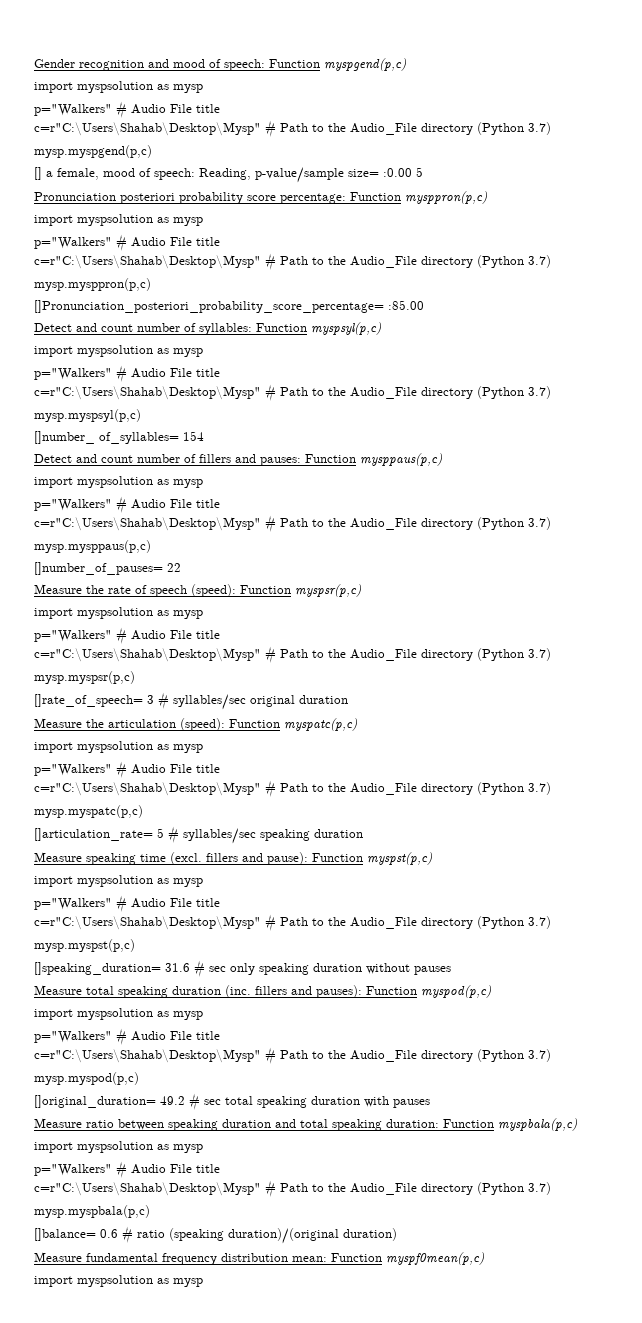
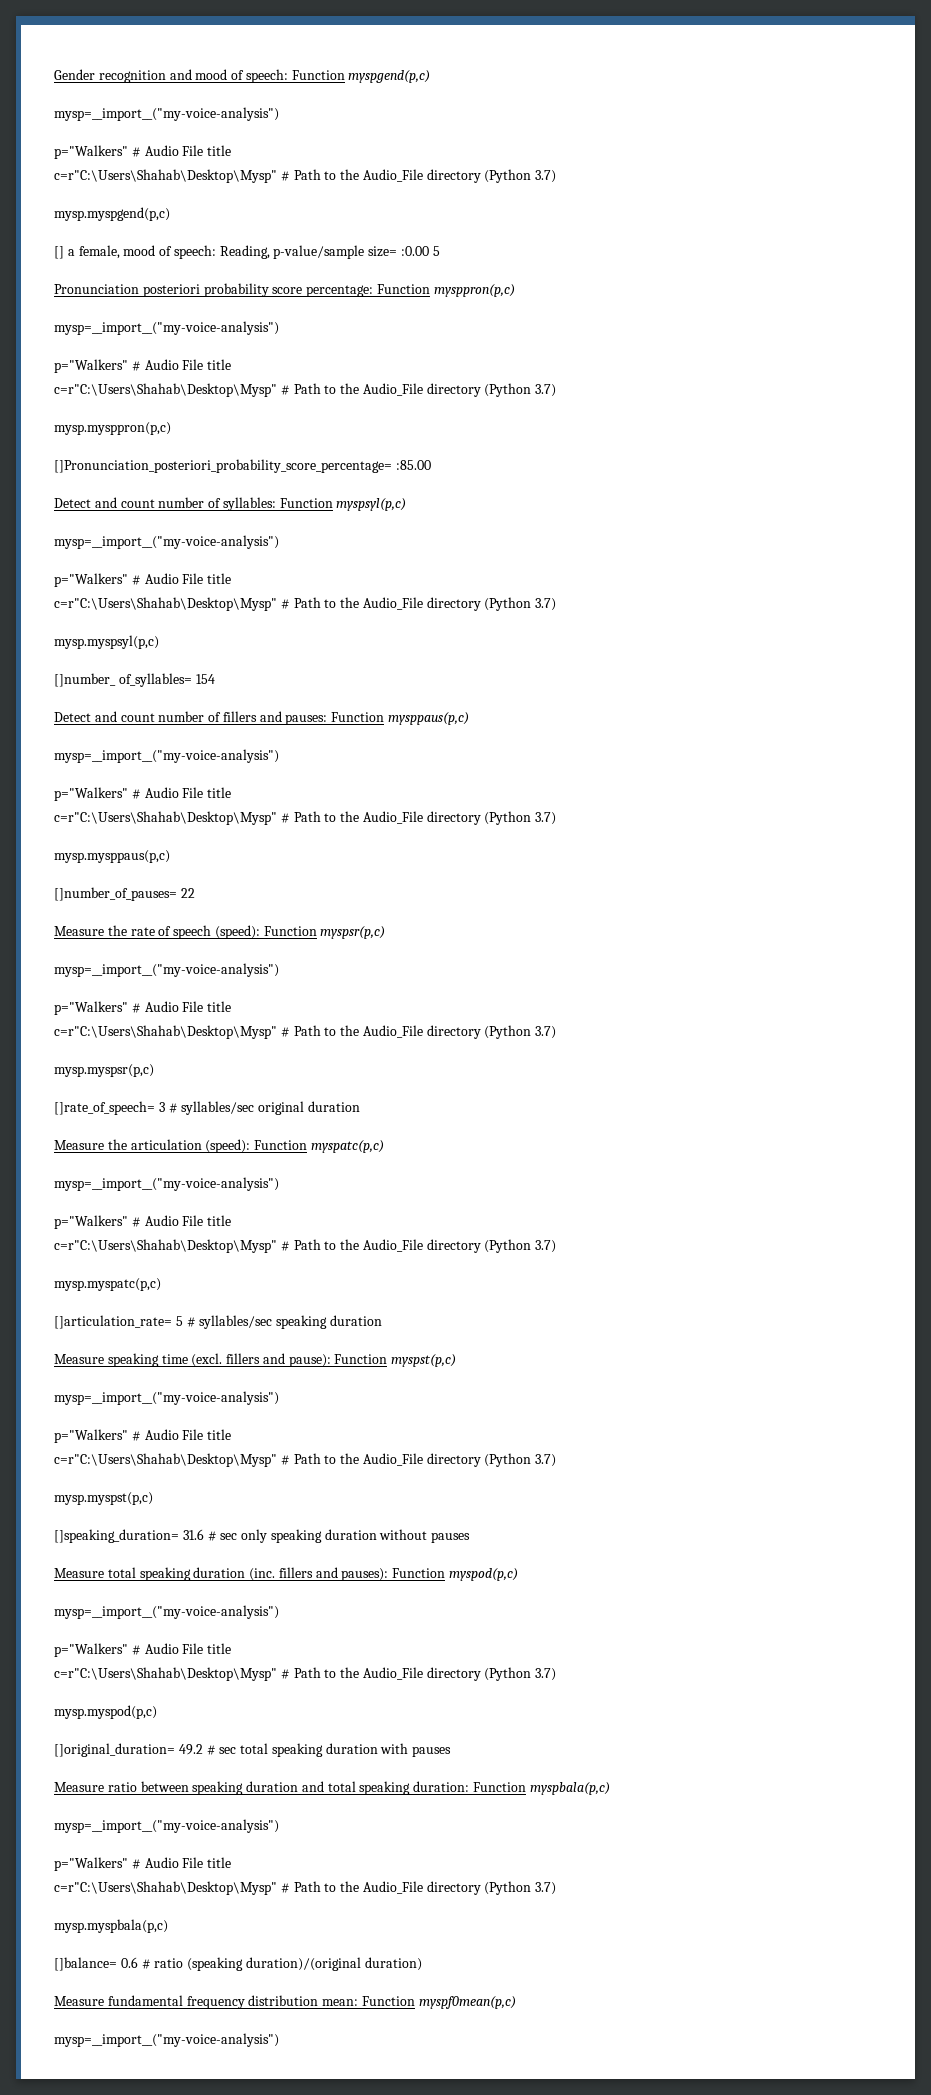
  Gender recognition and mood of speech: Function myspgend(p,c)
- import myspsolution as mysp
+ mysp=__import__("my-voice-analysis")
  Pronunciation posteriori probability score percentage: Function mysppron(p,c)
- import myspsolution as mysp
+ mysp=__import__("my-voice-analysis")
  Detect and count number of syllables: Function myspsyl(p,c)
- import myspsolution as mysp
+ mysp=__import__("my-voice-analysis")
  Detect and count number of fillers and pauses: Function mysppaus(p,c)
- import myspsolution as mysp
+ mysp=__import__("my-voice-analysis")
  Measure the rate of speech (speed): Function myspsr(p,c)
- import myspsolution as mysp
+ mysp=__import__("my-voice-analysis")
  Measure the articulation (speed): Function myspatc(p,c)
- import myspsolution as mysp
+ mysp=__import__("my-voice-analysis")
  Measure speaking time (excl. fillers and pause): Function myspst(p,c)
- import myspsolution as mysp
+ mysp=__import__("my-voice-analysis")
  Measure total speaking duration (inc. fillers and pauses): Function myspod(p,c)
- import myspsolution as mysp
+ mysp=__import__("my-voice-analysis")
  Measure ratio between speaking duration and total speaking duration: Function myspbala(p,c)
- import myspsolution as mysp
+ mysp=__import__("my-voice-analysis")
  Measure fundamental frequency distribution mean: Function myspf0mean(p,c)
- import myspsolution as mysp
+ mysp=__import__("my-voice-analysis")

